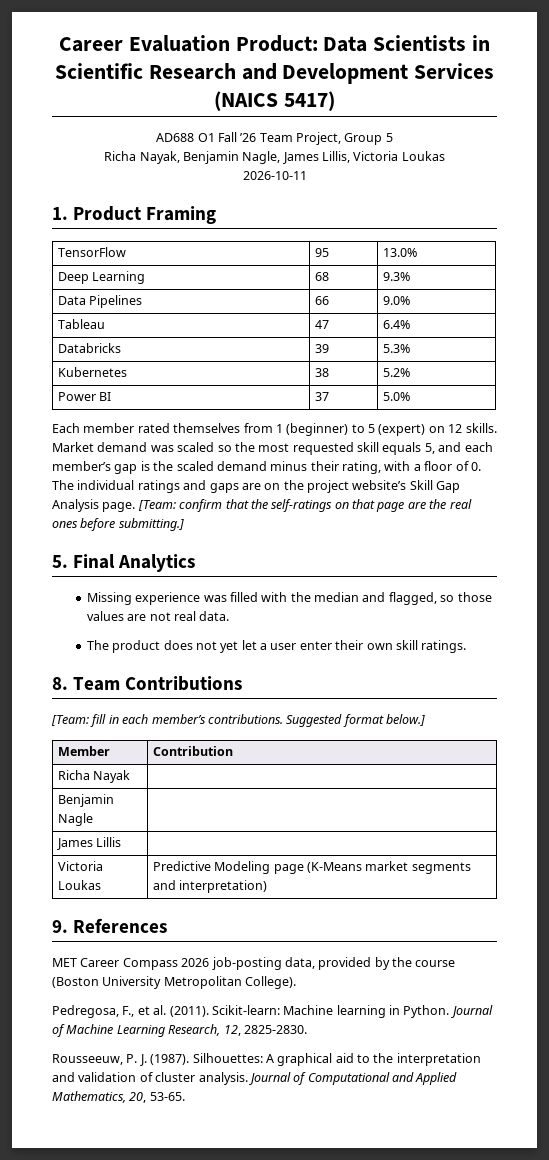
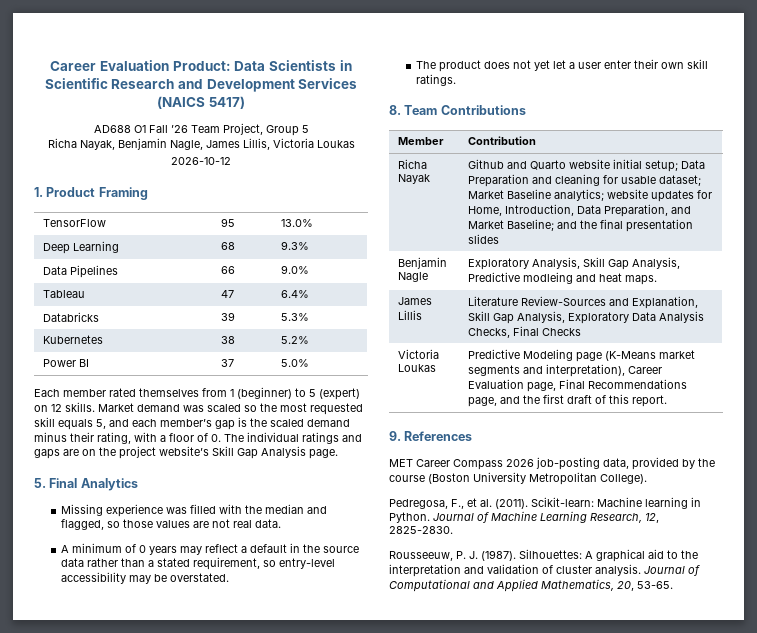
- 2026-10-11
+ 2026-10-12
- [Team: confirm that the self-ratings on that page are the real ones before submitting.]
+ A minimum of 0 years may reflect a default in the source data rather than a stated requirement, so entry-level accessibility may be overstated.
- [Team: fill in each member’s contributions. Suggested format below.]
  Member | Contribution
- Richa Nayak |
- Benjamin Nagle |
- James Lillis |
+ Richa Nayak | Github and Quarto website initial setup; Data Preparation and cleaning for usable dataset; Market Baseline analytics; website updates for Home, Introduction, Data Preparation, and Market Baseline; and the final presentation slides
+ Benjamin Nagle | Exploratory Analysis, Skill Gap Analysis, Predictive modleing and heat maps.
+ James Lillis | Literature Review-Sources and Explanation, Skill Gap Analysis, Exploratory Data Analysis Checks, Final Checks
- Victoria Loukas | Predictive Modeling page (K-Means market segments and interpretation)
+ Victoria Loukas | Predictive Modeling page (K-Means market segments and interpretation), Career Evaluation page, Final Recommendations page, and the first draft of this report.

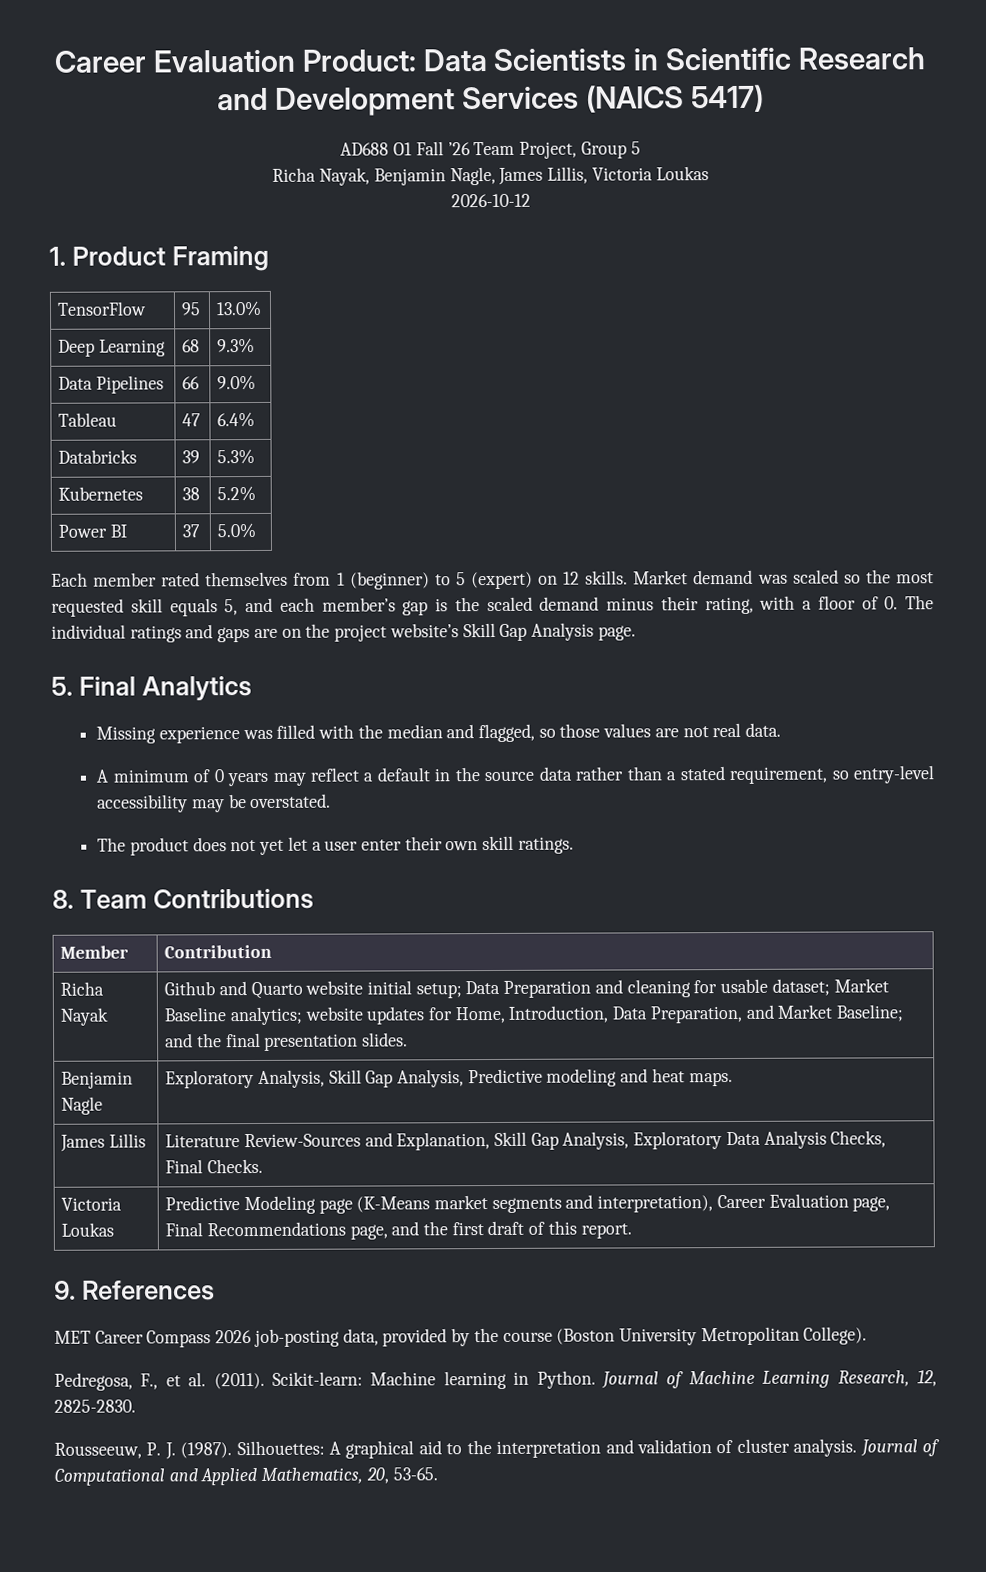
- Richa Nayak | Github and Quarto website initial setup; Data Preparation and cleaning for usable dataset; Market Baseline analytics; website updates for Home, Introduction, Data Preparation, and Market Baseline; and the final presentation slides
+ Richa Nayak | Github and Quarto website initial setup; Data Preparation and cleaning for usable dataset; Market Baseline analytics; website updates for Home, Introduction, Data Preparation, and Market Baseline; and the final presentation slides.
- Benjamin Nagle | Exploratory Analysis, Skill Gap Analysis, Predictive modleing and heat maps.
+ Benjamin Nagle | Exploratory Analysis, Skill Gap Analysis, Predictive modeling and heat maps.
- James Lillis | Literature Review-Sources and Explanation, Skill Gap Analysis, Exploratory Data Analysis Checks, Final Checks
+ James Lillis | Literature Review-Sources and Explanation, Skill Gap Analysis, Exploratory Data Analysis Checks, Final Checks.

